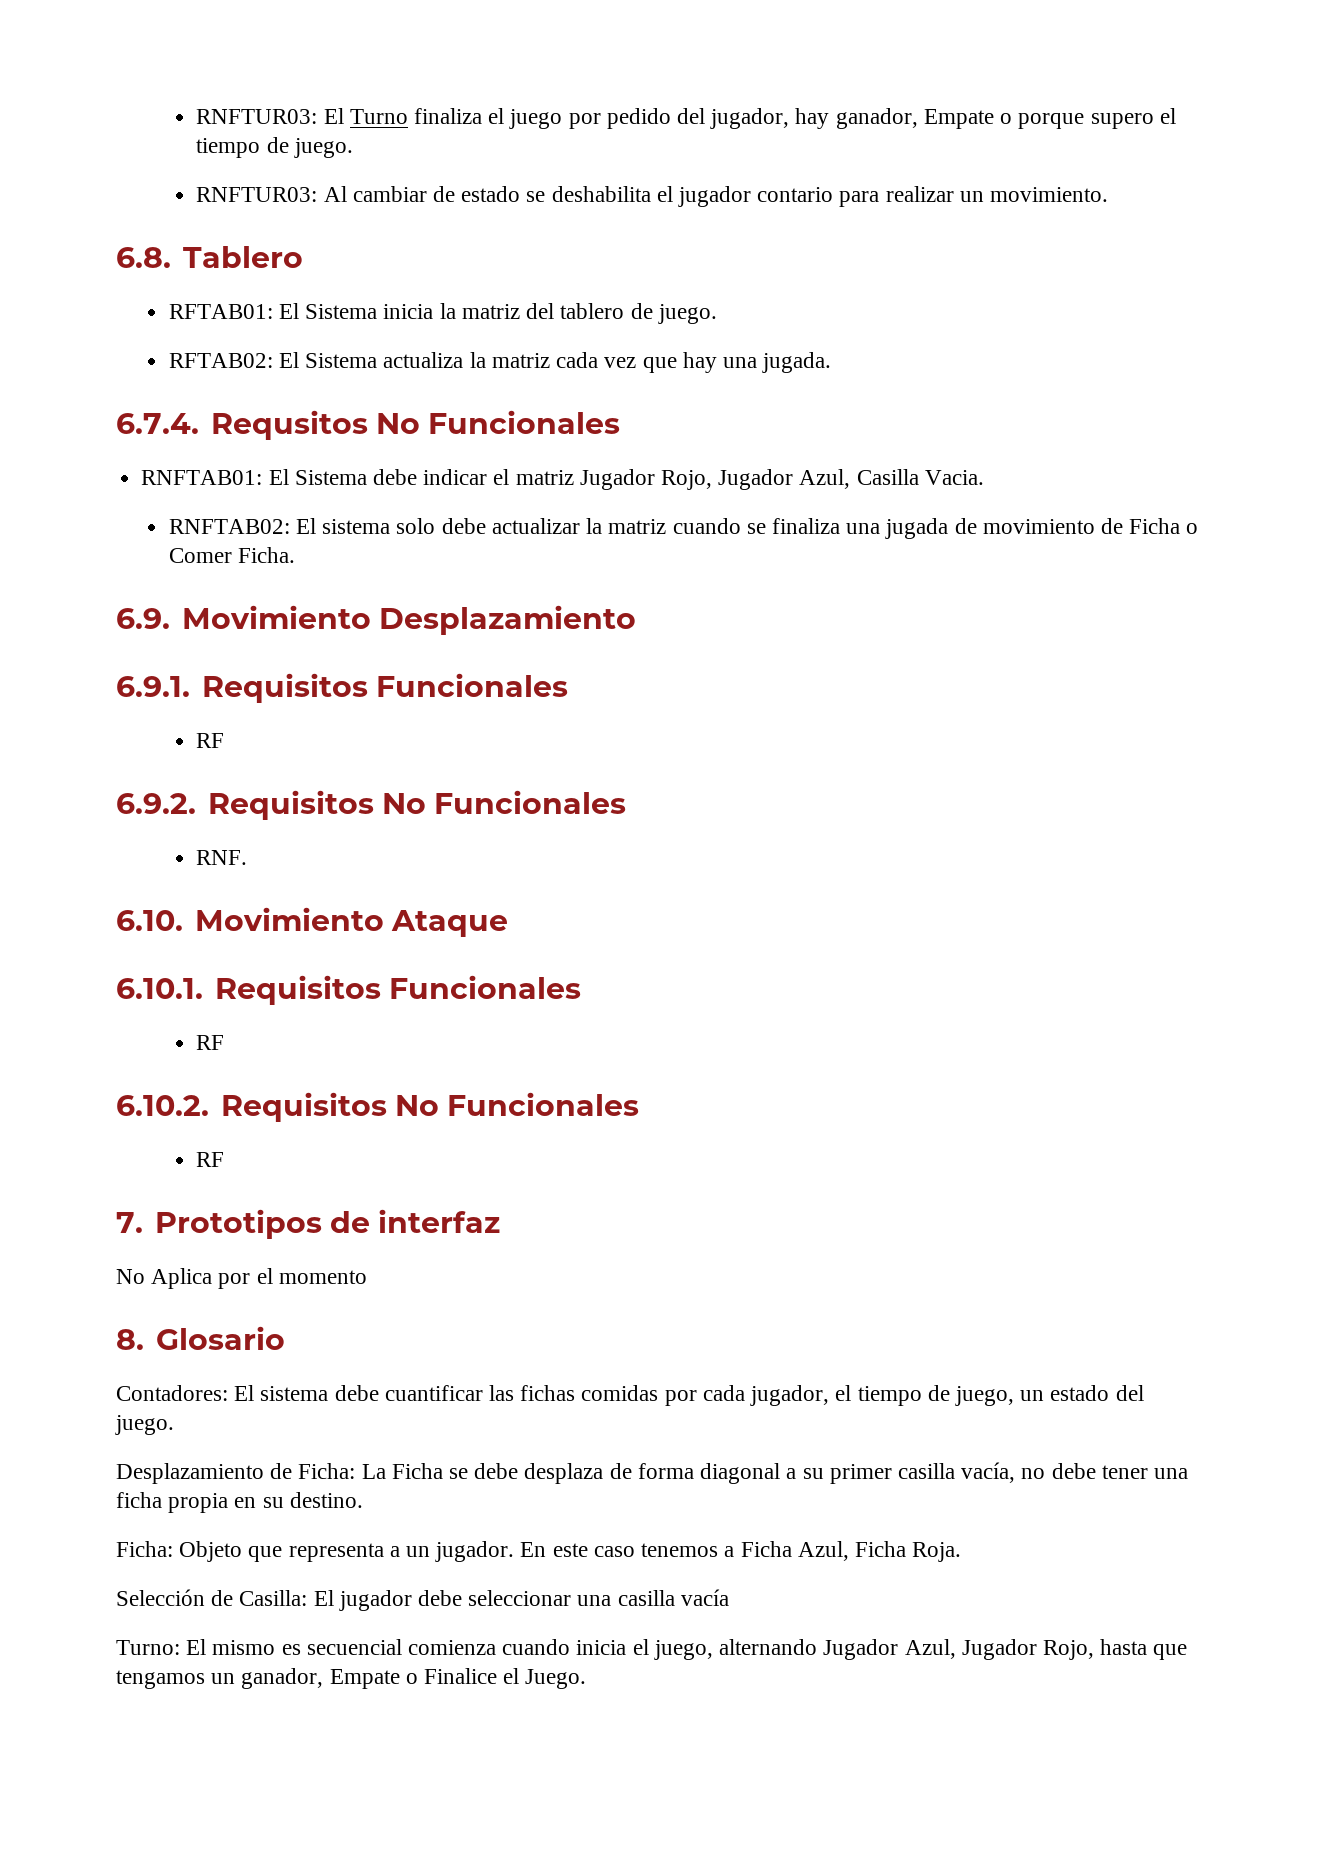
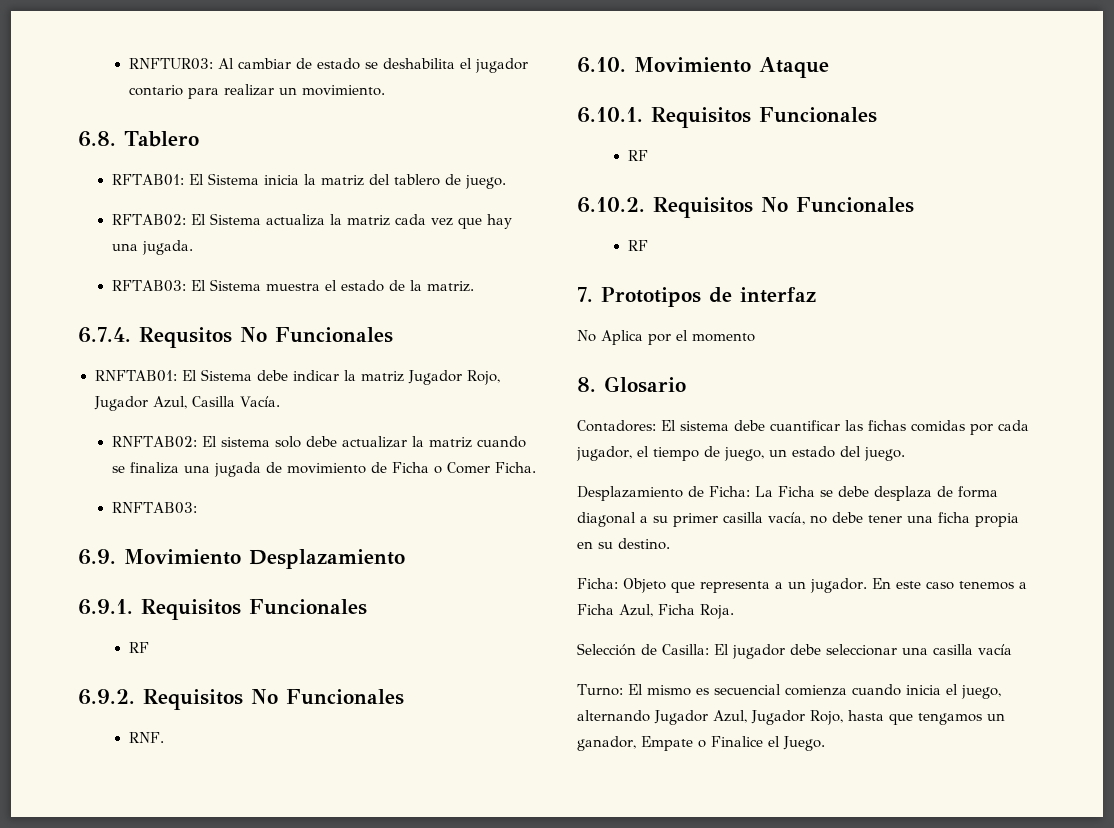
- RNFTUR03: El Turno finaliza el juego por pedido del jugador, hay ganador, Empate o porque supero el tiempo de juego.
+ RFTAB03: El Sistema muestra el estado de la matriz.
- RNFTAB01: El Sistema debe indicar el matriz Jugador Rojo, Jugador Azul, Casilla Vacia.
+ RNFTAB01: El Sistema debe indicar la matriz Jugador Rojo, Jugador Azul, Casilla Vacía.
+ RNFTAB03:

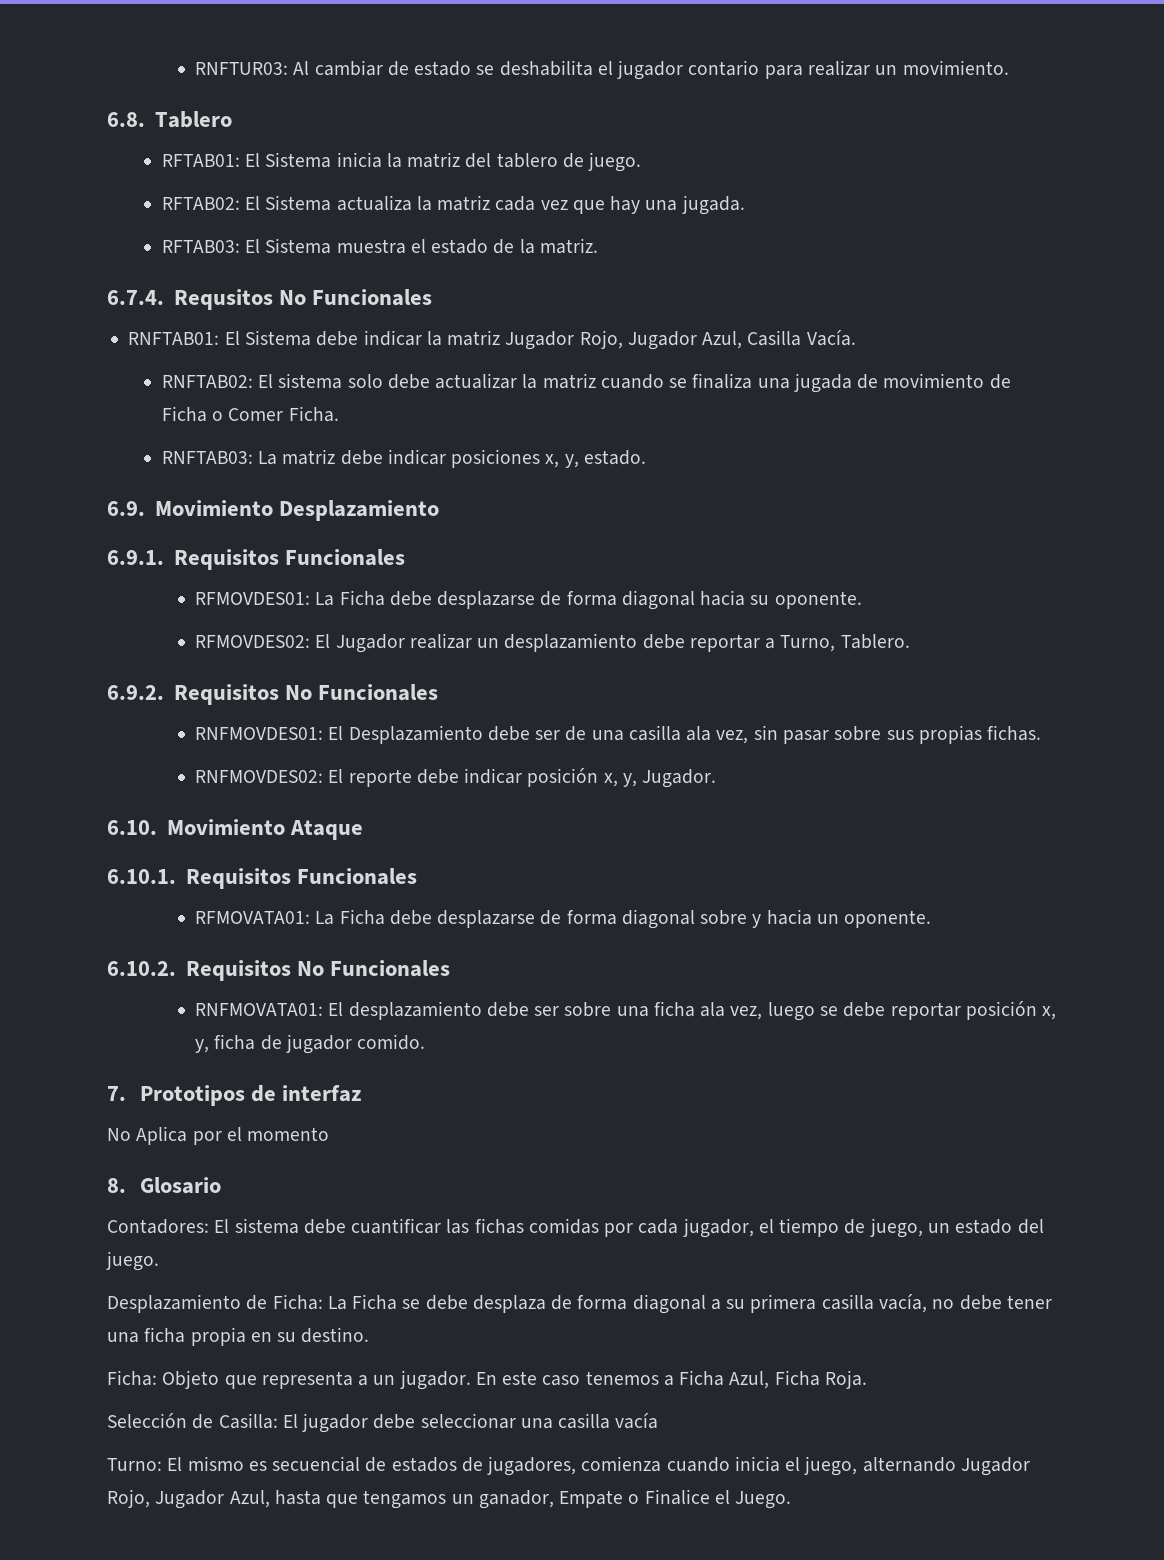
- RNFTAB03:
+ RNFTAB03: La matriz debe indicar posiciones x, y, estado.
  6.9.1. Requisitos Funcionales
- RF
+ RFMOVDES01: La Ficha debe desplazarse de forma diagonal hacia su oponente.
+ RFMOVDES02: El Jugador realizar un desplazamiento debe reportar a Turno, Tablero.
  6.9.2. Requisitos No Funcionales
- RNF.
+ RNFMOVDES01: El Desplazamiento debe ser de una casilla ala vez, sin pasar sobre sus propias fichas.
+ RNFMOVDES02: El reporte debe indicar posición x, y, Jugador.
  6.10.1. Requisitos Funcionales
- RF
+ RFMOVATA01: La Ficha debe desplazarse de forma diagonal sobre y hacia un oponente.
  6.10.2. Requisitos No Funcionales
- RF
+ RNFMOVATA01: El desplazamiento debe ser sobre una ficha ala vez, luego se debe reportar posición x, y, ficha de jugador comido.
- Desplazamiento de Ficha: La Ficha se debe desplaza de forma diagonal a su primer casilla vacía, no debe tener una ficha propia en su destino.
+ Desplazamiento de Ficha: La Ficha se debe desplaza de forma diagonal a su primera casilla vacía, no debe tener una ficha propia en su destino.
- Turno: El mismo es secuencial comienza cuando inicia el juego, alternando Jugador Azul, Jugador Rojo, hasta que tengamos un ganador, Empate o Finalice el Juego.
+ Turno: El mismo es secuencial de estados de jugadores, comienza cuando inicia el juego, alternando Jugador Rojo, Jugador Azul, hasta que tengamos un ganador, Empate o Finalice el Juego.

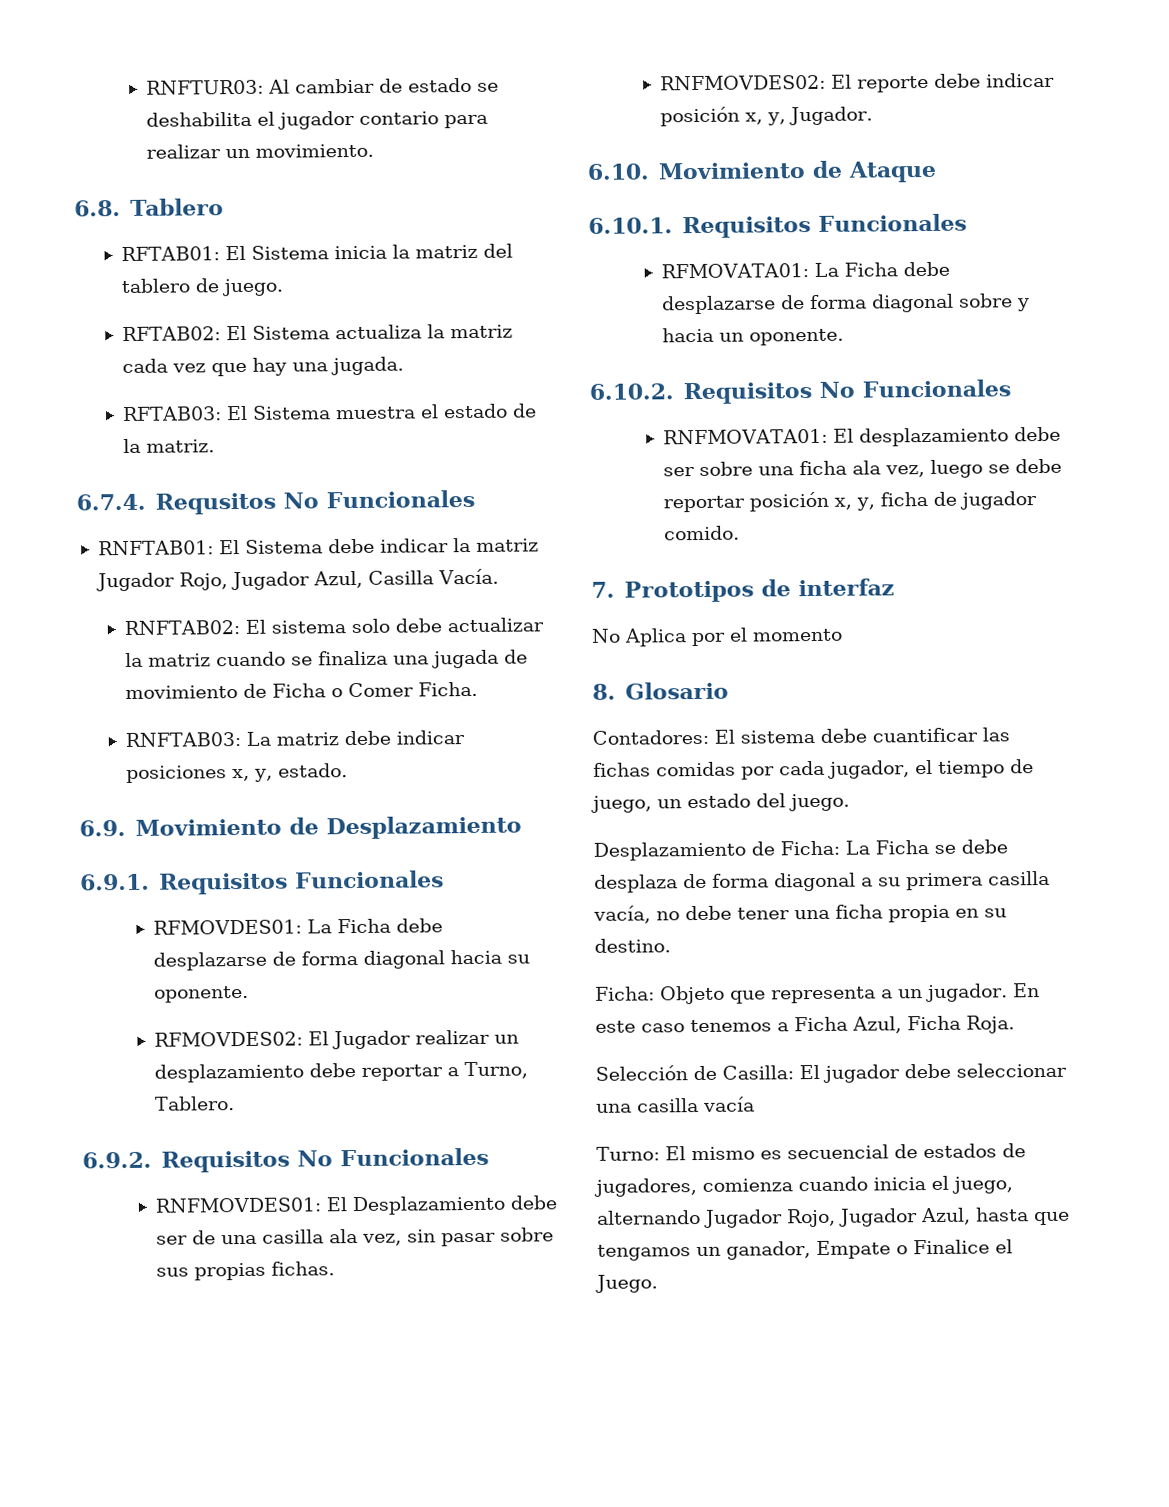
- 6.9. Movimiento Desplazamiento
+ 6.9. Movimiento de Desplazamiento
- 6.10. Movimiento Ataque
+ 6.10. Movimiento de Ataque

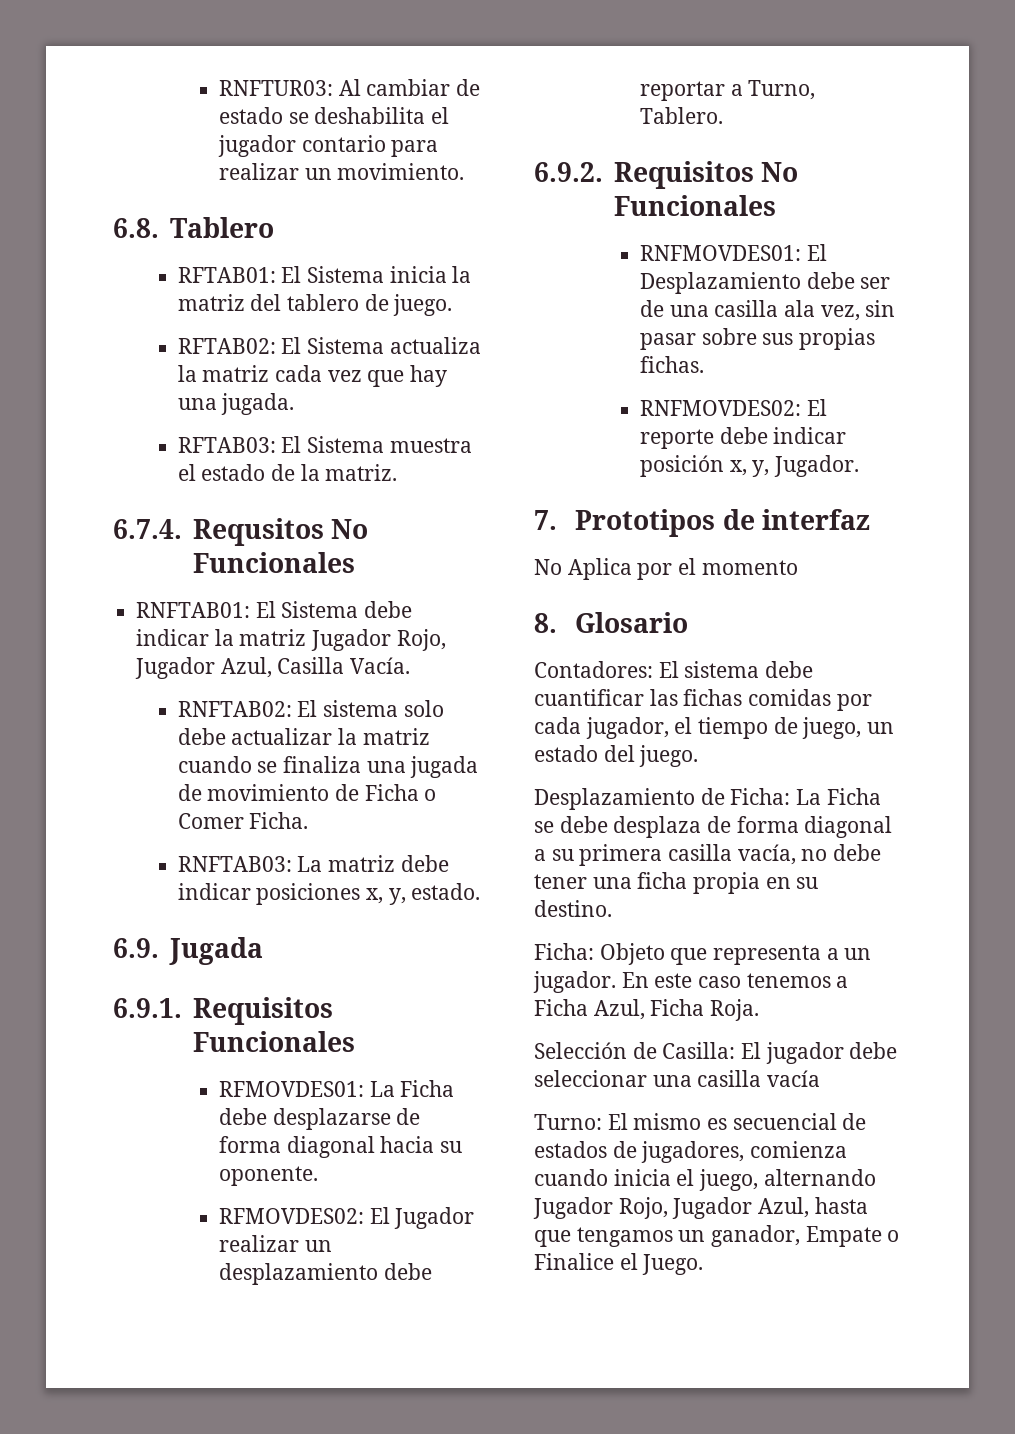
- 6.9. Movimiento de Desplazamiento
+ 6.9. Jugada
- 6.10. Movimiento de Ataque
- 6.10.1. Requisitos Funcionales
- RFMOVATA01: La Ficha debe desplazarse de forma diagonal sobre y hacia un oponente.
- 6.10.2. Requisitos No Funcionales
- RNFMOVATA01: El desplazamiento debe ser sobre una ficha ala vez, luego se debe reportar posición x, y, ficha de jugador comido.

